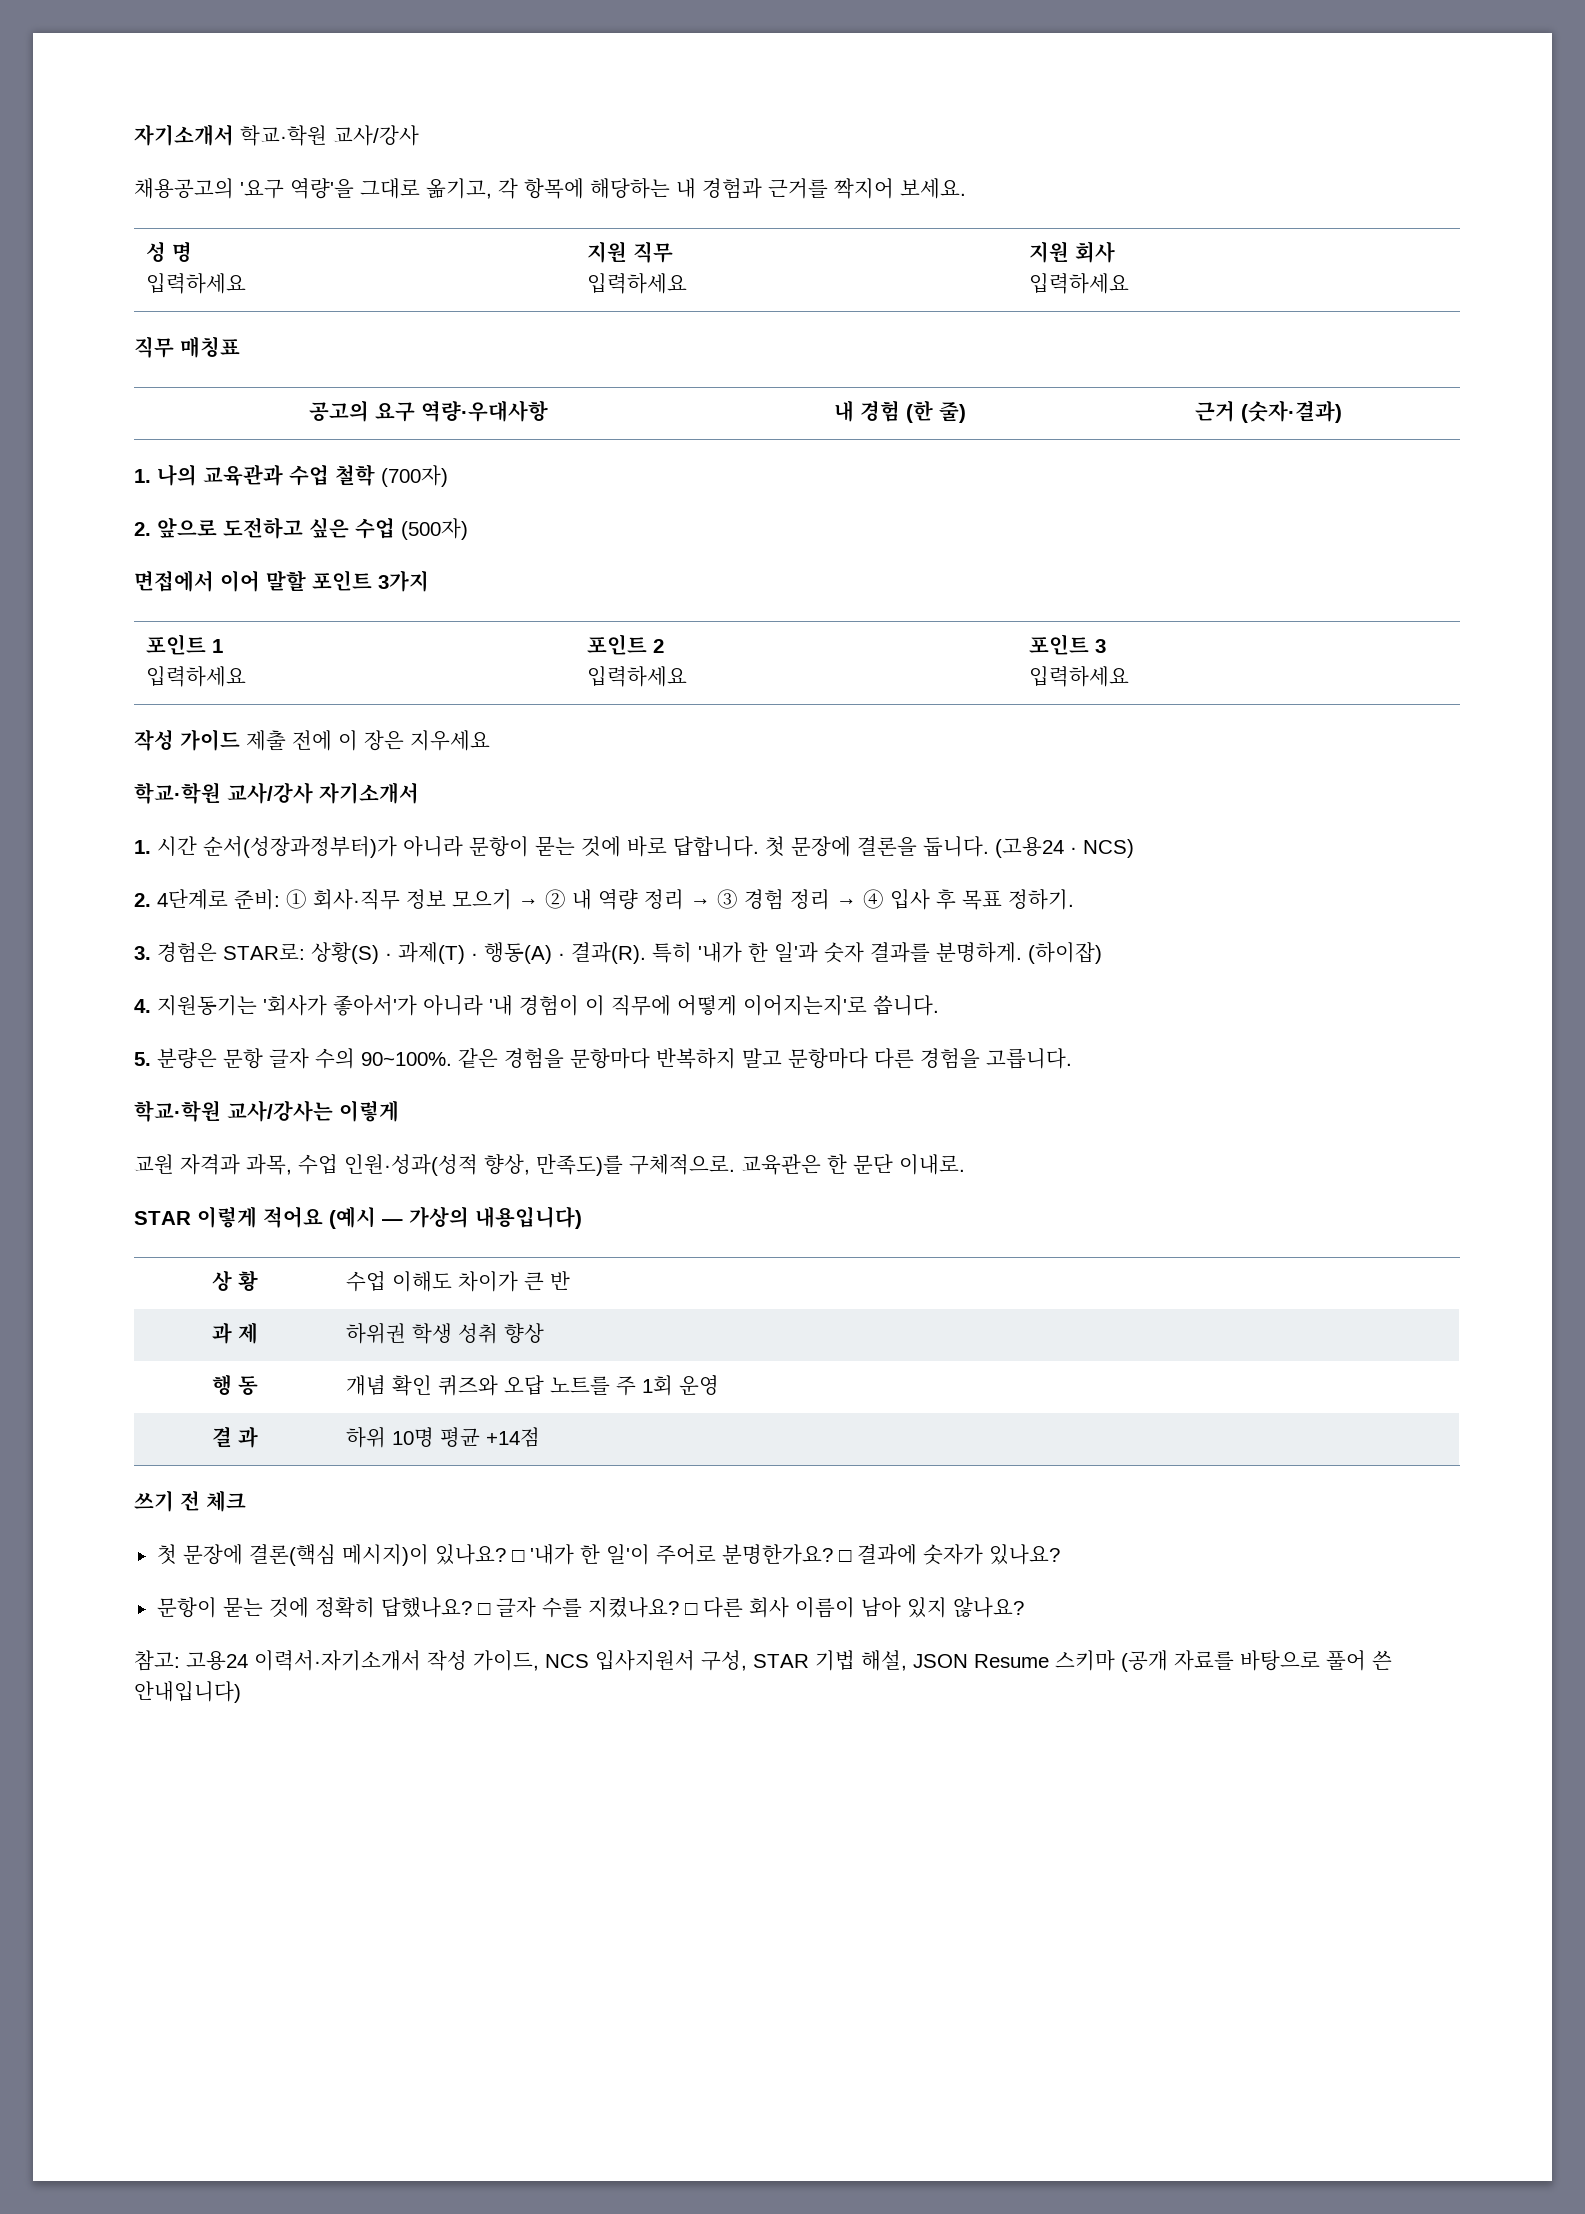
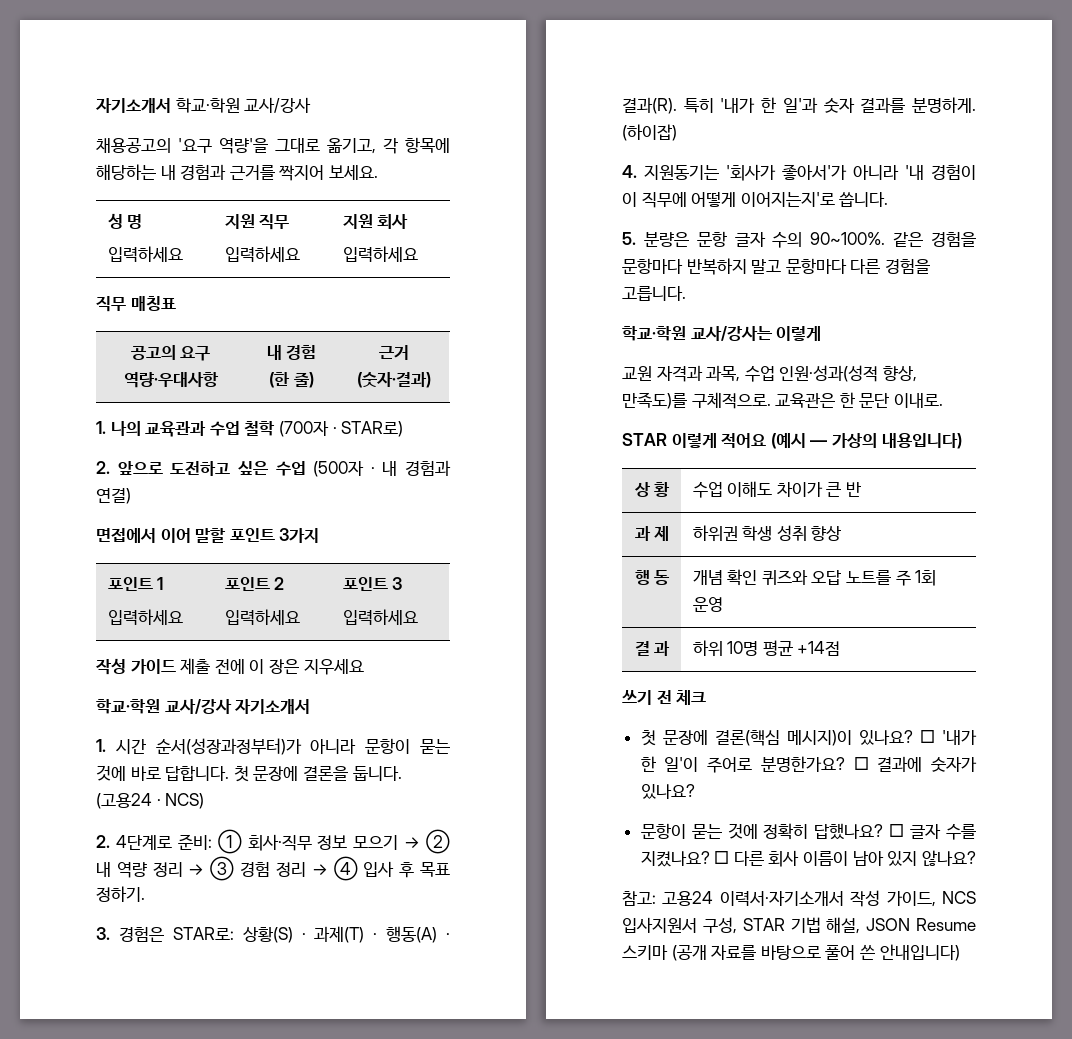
- 1. 나의 교육관과 수업 철학 (700자)
+ 1. 나의 교육관과 수업 철학 (700자 · STAR로)
- 2. 앞으로 도전하고 싶은 수업 (500자)
+ 2. 앞으로 도전하고 싶은 수업 (500자 · 내 경험과 연결)

